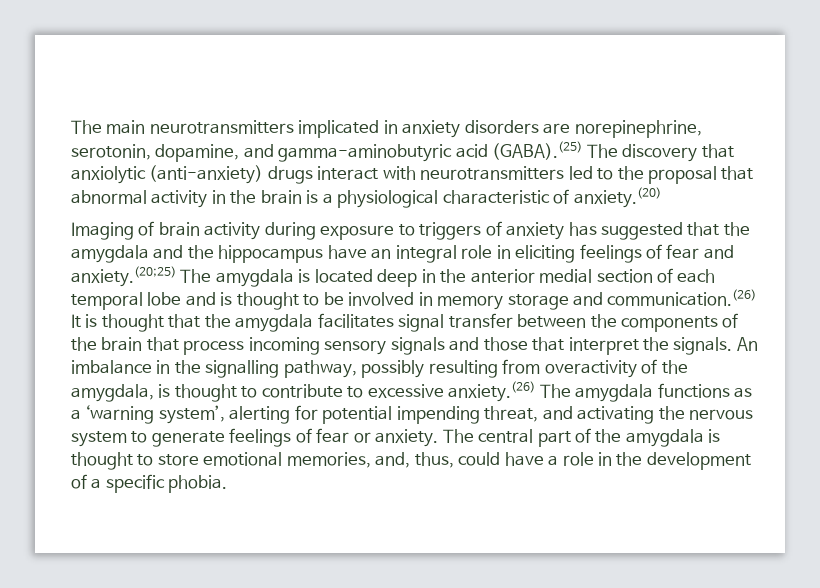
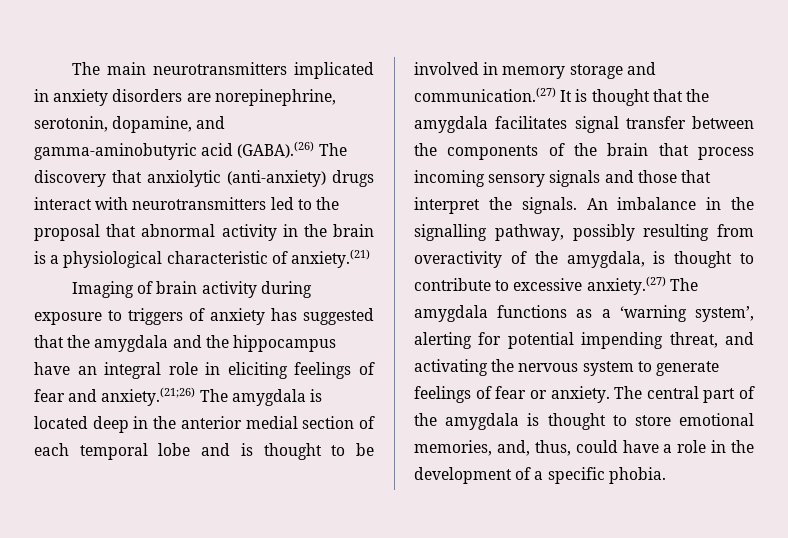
- The main neurotransmitters implicated in anxiety disorders are norepinephrine, serotonin, dopamine, and gamma-aminobutyric acid (GABA).(25) The discovery that anxiolytic (anti-anxiety) drugs interact with neurotransmitters led to the proposal that abnormal activity in the brain is a physiological characteristic of anxiety.(20)
+ The main neurotransmitters implicated in anxiety disorders are norepinephrine, serotonin, dopamine, and gamma-aminobutyric acid (GABA).(26) The discovery that anxiolytic (anti-anxiety) drugs interact with neurotransmitters led to the proposal that abnormal activity in the brain is a physiological characteristic of anxiety.(21)
- Imaging of brain activity during exposure to triggers of anxiety has suggested that the amygdala and the hippocampus have an integral role in eliciting feelings of fear and anxiety.(20;25) The amygdala is located deep in the anterior medial section of each temporal lobe and is thought to be involved in memory storage and communication.(26) It is thought that the amygdala facilitates signal transfer between the components of the brain that process incoming sensory signals and those that interpret the signals.
+ Imaging of brain activity during exposure to triggers of anxiety has suggested that the amygdala and the hippocampus have an integral role in eliciting feelings of fear and anxiety.(21;26) The amygdala is located deep in the anterior medial section of each temporal lobe and is thought to be involved in memory storage and communication.(27) It is thought that the amygdala facilitates signal transfer between the components of the brain that process incoming sensory signals and those that interpret the signals.
- An imbalance in the signalling pathway, possibly resulting from overactivity of the amygdala, is thought to contribute to excessive anxiety.(26) The amygdala functions as a ‘warning system’, alerting for potential impending threat, and activating the nervous system to generate feelings of fear or anxiety.
+ An imbalance in the signalling pathway, possibly resulting from overactivity of the amygdala, is thought to contribute to excessive anxiety.(27) The amygdala functions as a ‘warning system’, alerting for potential impending threat, and activating the nervous system to generate feelings of fear or anxiety.

